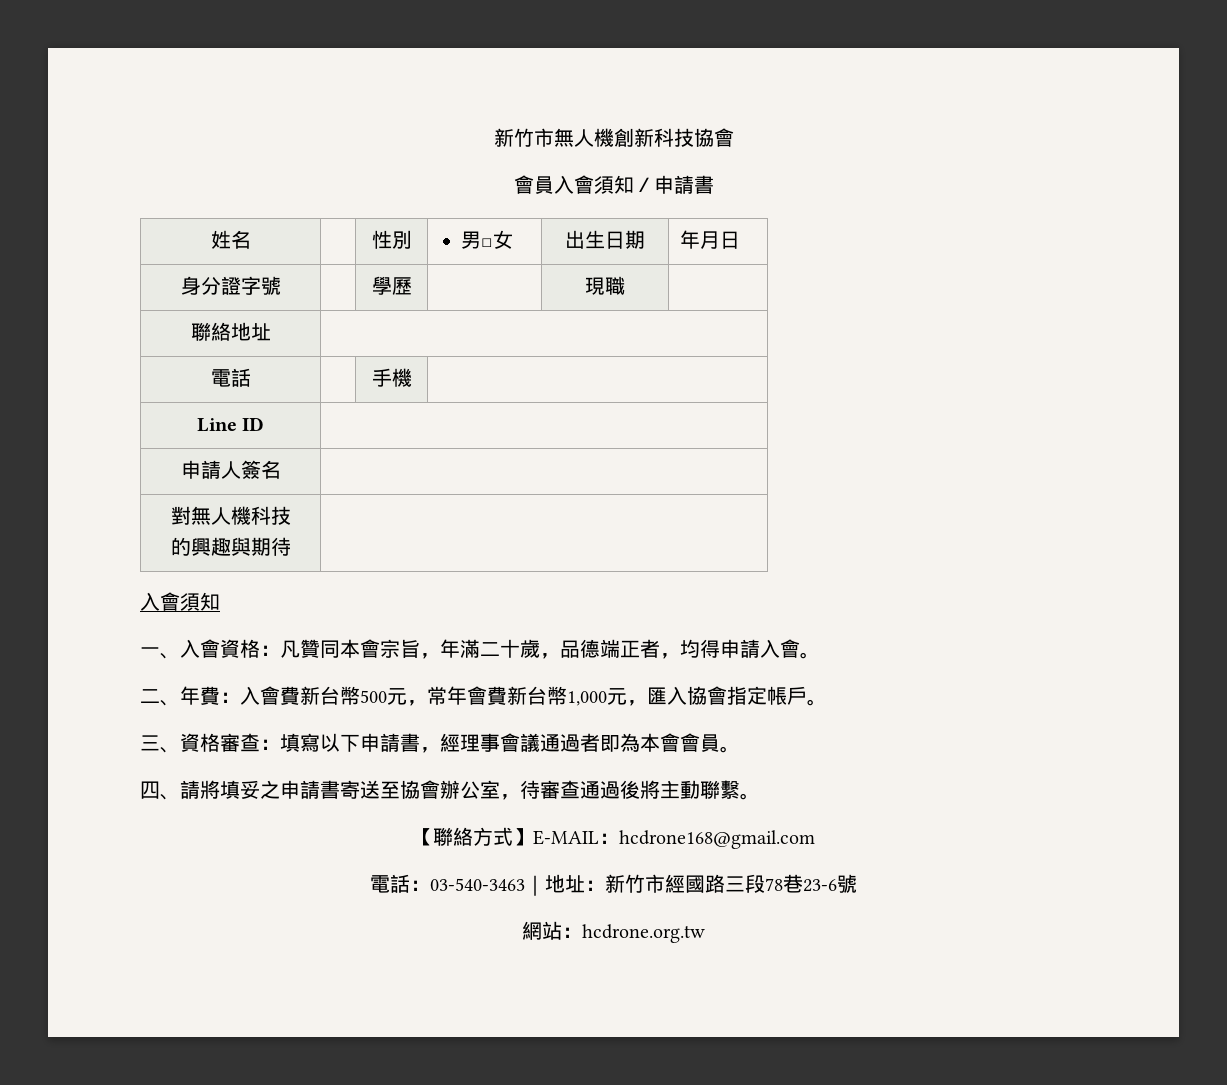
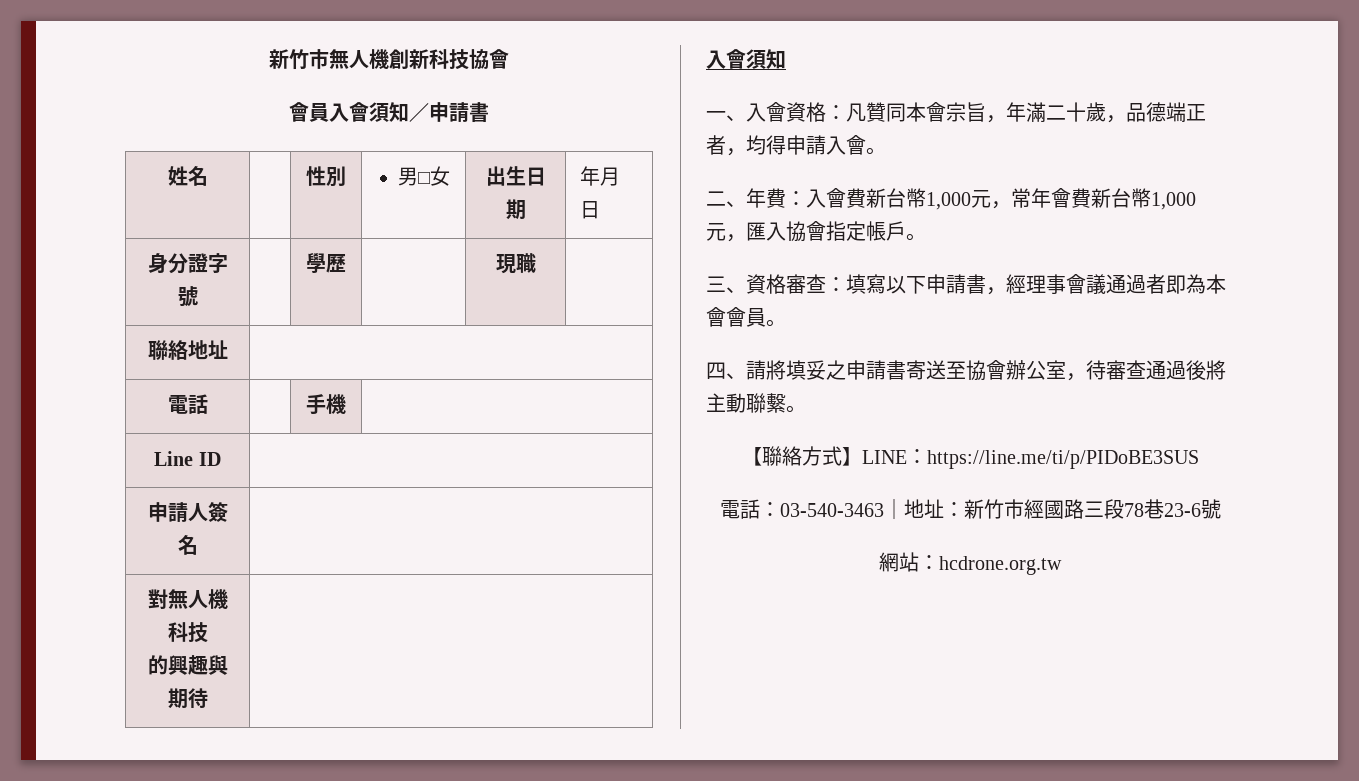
- 二、年費：入會費新台幣500元，常年會費新台幣1,000元，匯入協會指定帳戶。
+ 二、年費：入會費新台幣1,000元，常年會費新台幣1,000元，匯入協會指定帳戶。
- 【聯絡方式】E-MAIL：hcdrone168@gmail.com
+ 【聯絡方式】LINE：https://line.me/ti/p/PIDoBE3SUS

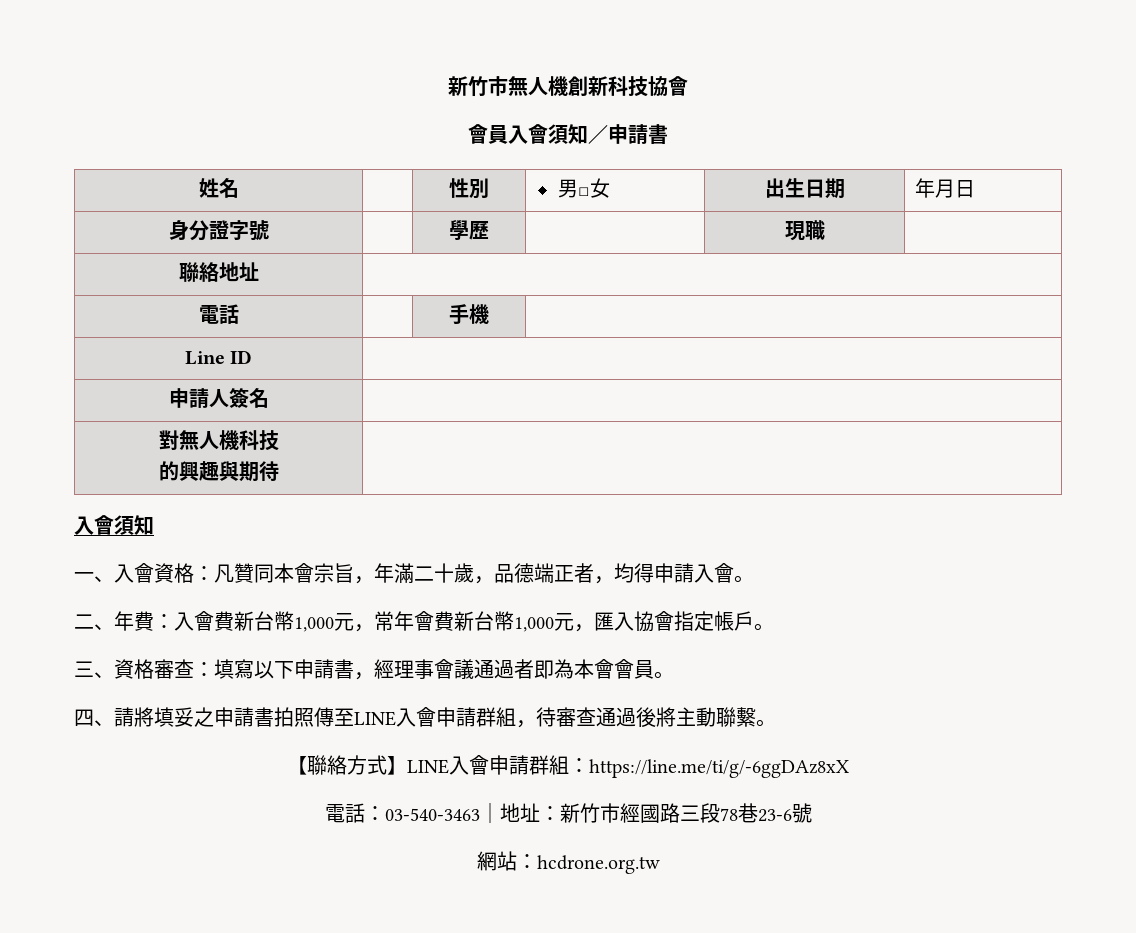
- 四、請將填妥之申請書寄送至協會辦公室，待審查通過後將主動聯繫。
+ 四、請將填妥之申請書拍照傳至LINE入會申請群組，待審查通過後將主動聯繫。
- 【聯絡方式】LINE：https://line.me/ti/p/PIDoBE3SUS
+ 【聯絡方式】LINE入會申請群組：https://line.me/ti/g/-6ggDAz8xX

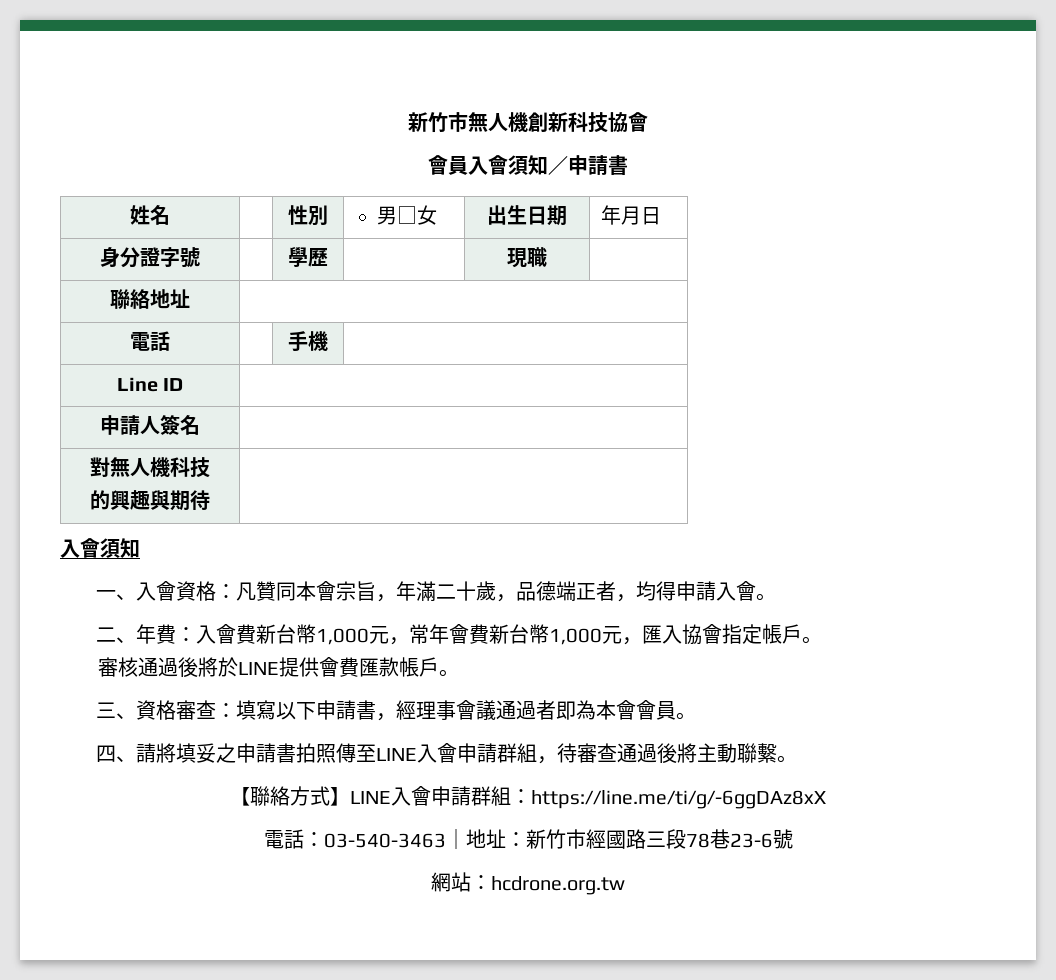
+ 審核通過後將於LINE提供會費匯款帳戶。

